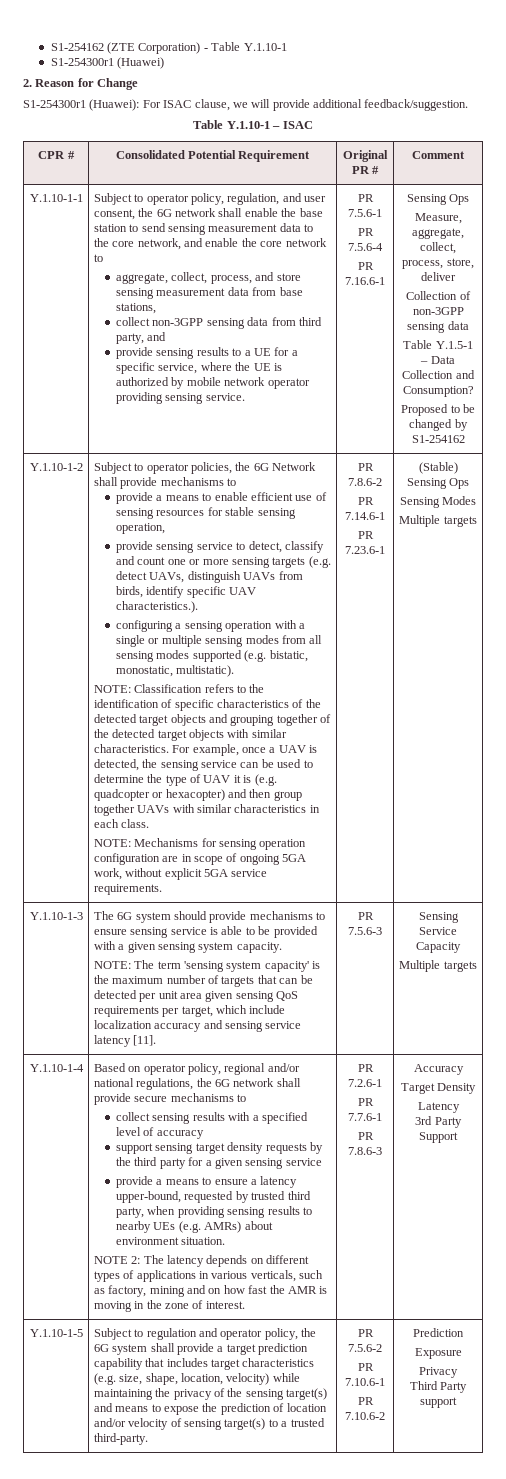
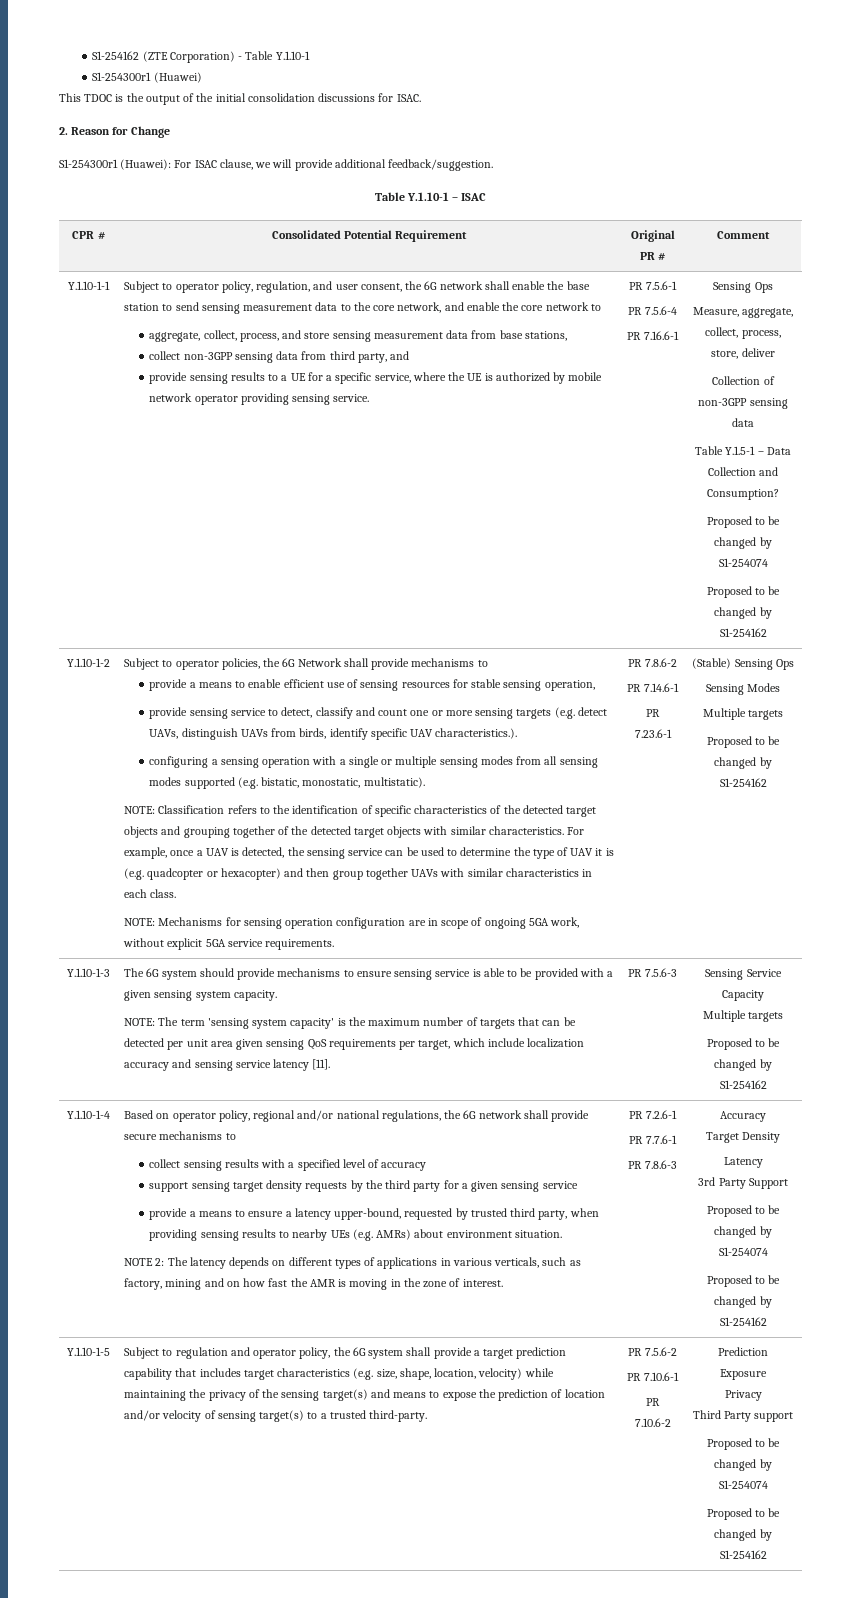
+ This TDOC is the output of the initial consolidation discussions for ISAC.
  Table Y.1.5-1 – Data Collection and Consumption?
+ Proposed to be changed by S1-254074
  Sensing Modes
  Multiple targets
+ Proposed to be changed by S1-254162
  Sensing Service Capacity
  Multiple targets
+ Proposed to be changed by S1-254162
  3rd Party Support
+ Proposed to be changed by S1-254074
+ Proposed to be changed by S1-254162
  Third Party support
+ Proposed to be changed by S1-254074
+ Proposed to be changed by S1-254162

